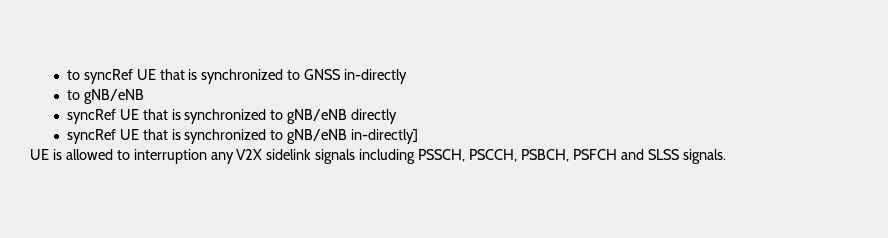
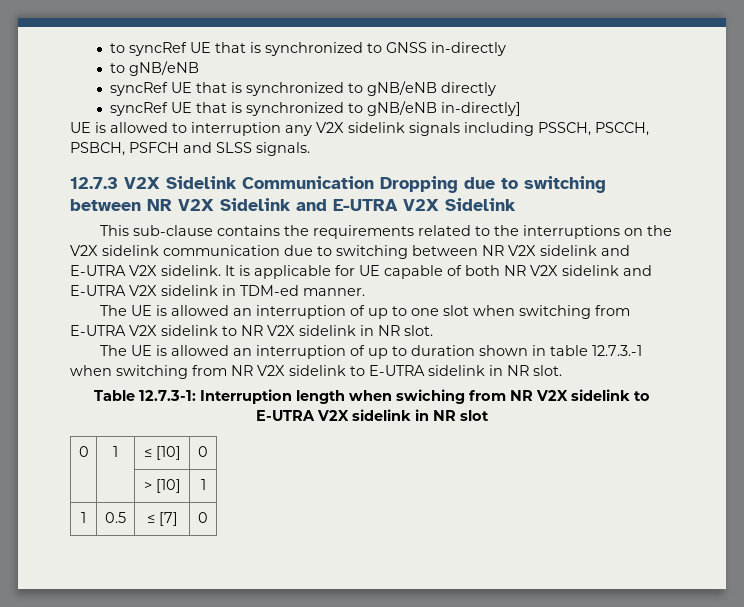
+ 12.7.3 V2X Sidelink Communication Dropping due to switching between NR V2X Sidelink and E-UTRA V2X Sidelink
+ This sub-clause contains the requirements related to the interruptions on the V2X sidelink communication due to switching between NR V2X sidelink and E-UTRA V2X sidelink. It is applicable for UE capable of both NR V2X sidelink and E-UTRA V2X sidelink in TDM-ed manner.
+ The UE is allowed an interruption of up to one slot when switching from E-UTRA V2X sidelink to NR V2X sidelink in NR slot.
+ The UE is allowed an interruption of up to duration shown in table 12.7.3.-1 when switching from NR V2X sidelink to E-UTRA sidelink in NR slot.
+ Table 12.7.3-1: Interruption length when swiching from NR V2X sidelink to E-UTRA V2X sidelink in NR slot
+ 0 | 1 | ≤ [10] | 0
+ | | > [10] | 1
+ 1 | 0.5 | ≤ [7] | 0

